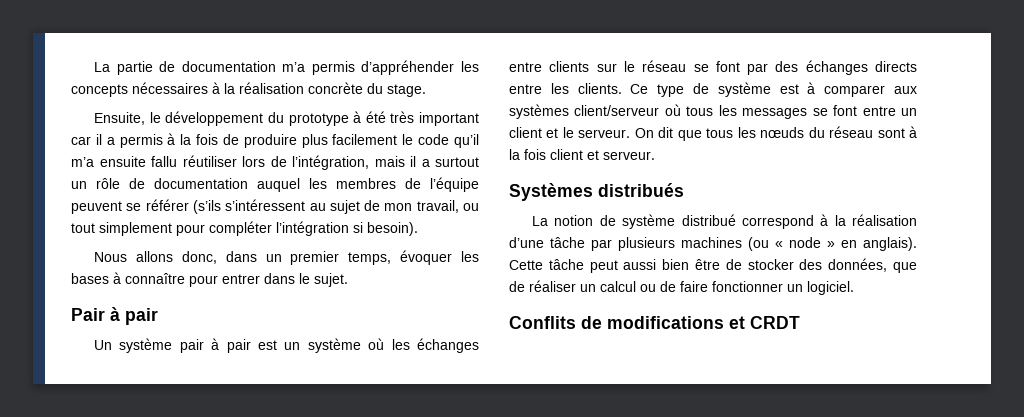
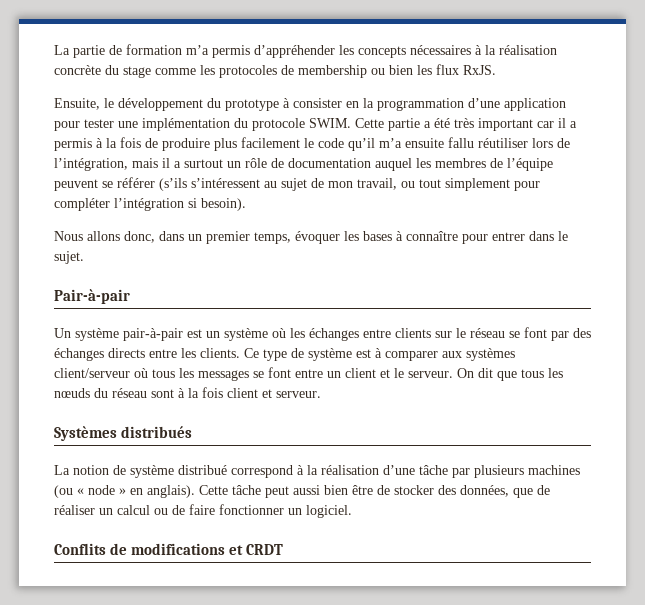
- La partie de documentation m’a permis d’appréhender les concepts nécessaires à la réalisation concrète du stage.
+ La partie de formation m’a permis d’appréhender les concepts nécessaires à la réalisation concrète du stage comme les protocoles de membership ou bien les flux RxJS.
- Ensuite, le développement du prototype à été très important car il a permis à la fois de produire plus facilement le code qu’il m’a ensuite fallu réutiliser lors de l’intégration, mais il a surtout un rôle de documentation auquel les membres de l’équipe peuvent se référer (s’ils s’intéressent au sujet de mon travail, ou tout simplement pour compléter l’intégration si besoin).
+ Ensuite, le développement du prototype à consister en la programmation d’une application pour tester une implémentation du protocole SWIM. Cette partie a été très important car il a permis à la fois de produire plus facilement le code qu’il m’a ensuite fallu réutiliser lors de l’intégration, mais il a surtout un rôle de documentation auquel les membres de l’équipe peuvent se référer (s’ils s’intéressent au sujet de mon travail, ou tout simplement pour compléter l’intégration si besoin).
- Pair à pair
+ Pair-à-pair
- Un système pair à pair est un système où les échanges entre clients sur le réseau se font par des échanges directs entre les clients.
+ Un système pair-à-pair est un système où les échanges entre clients sur le réseau se font par des échanges directs entre les clients.

